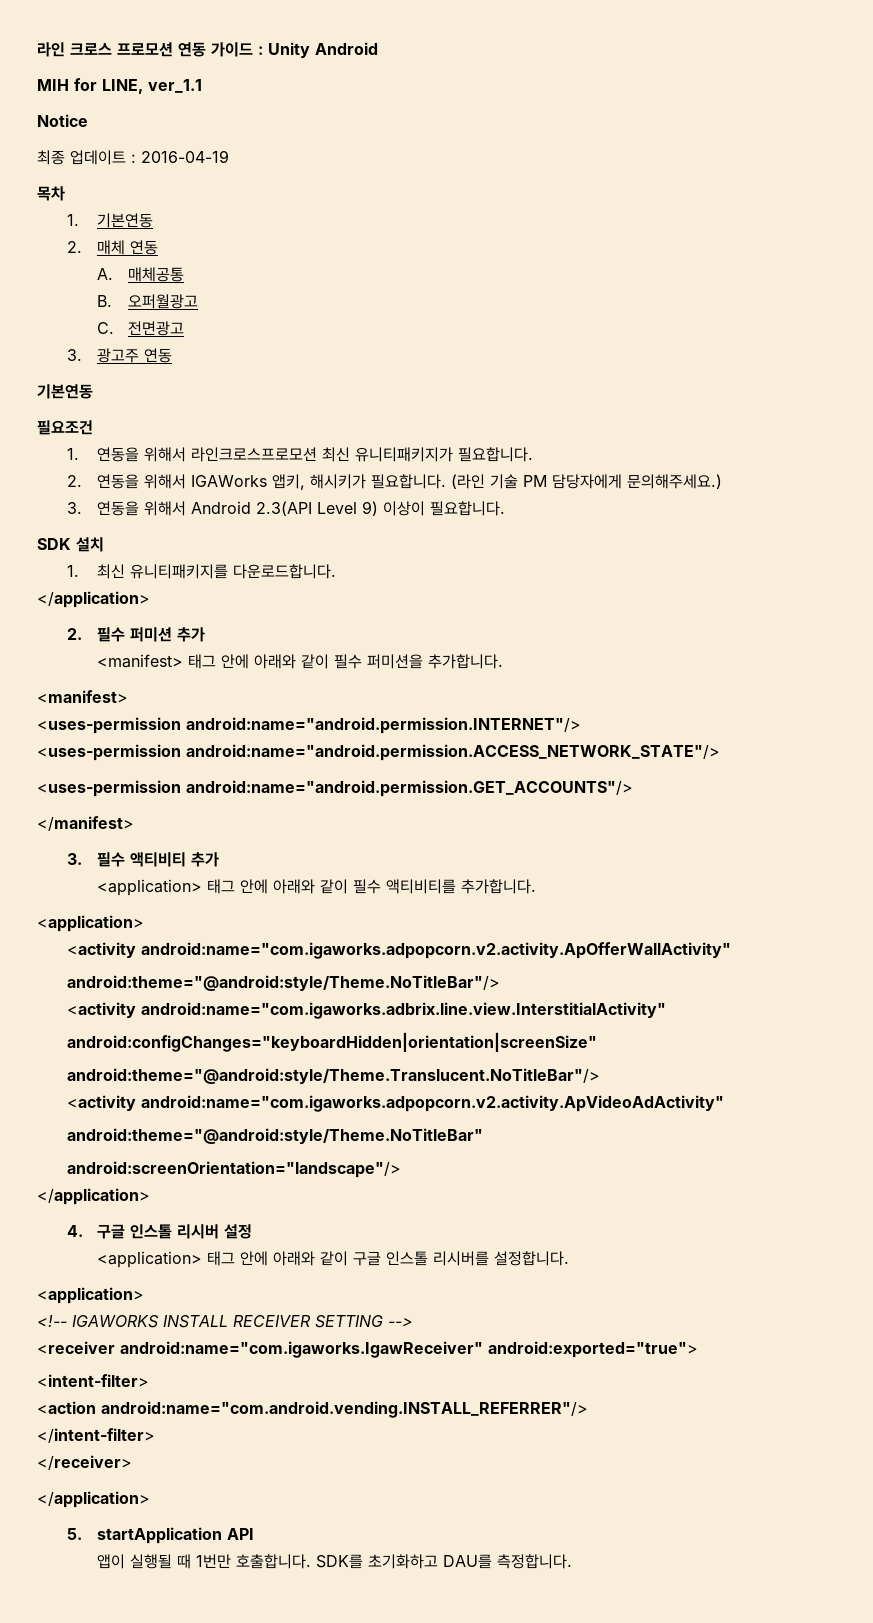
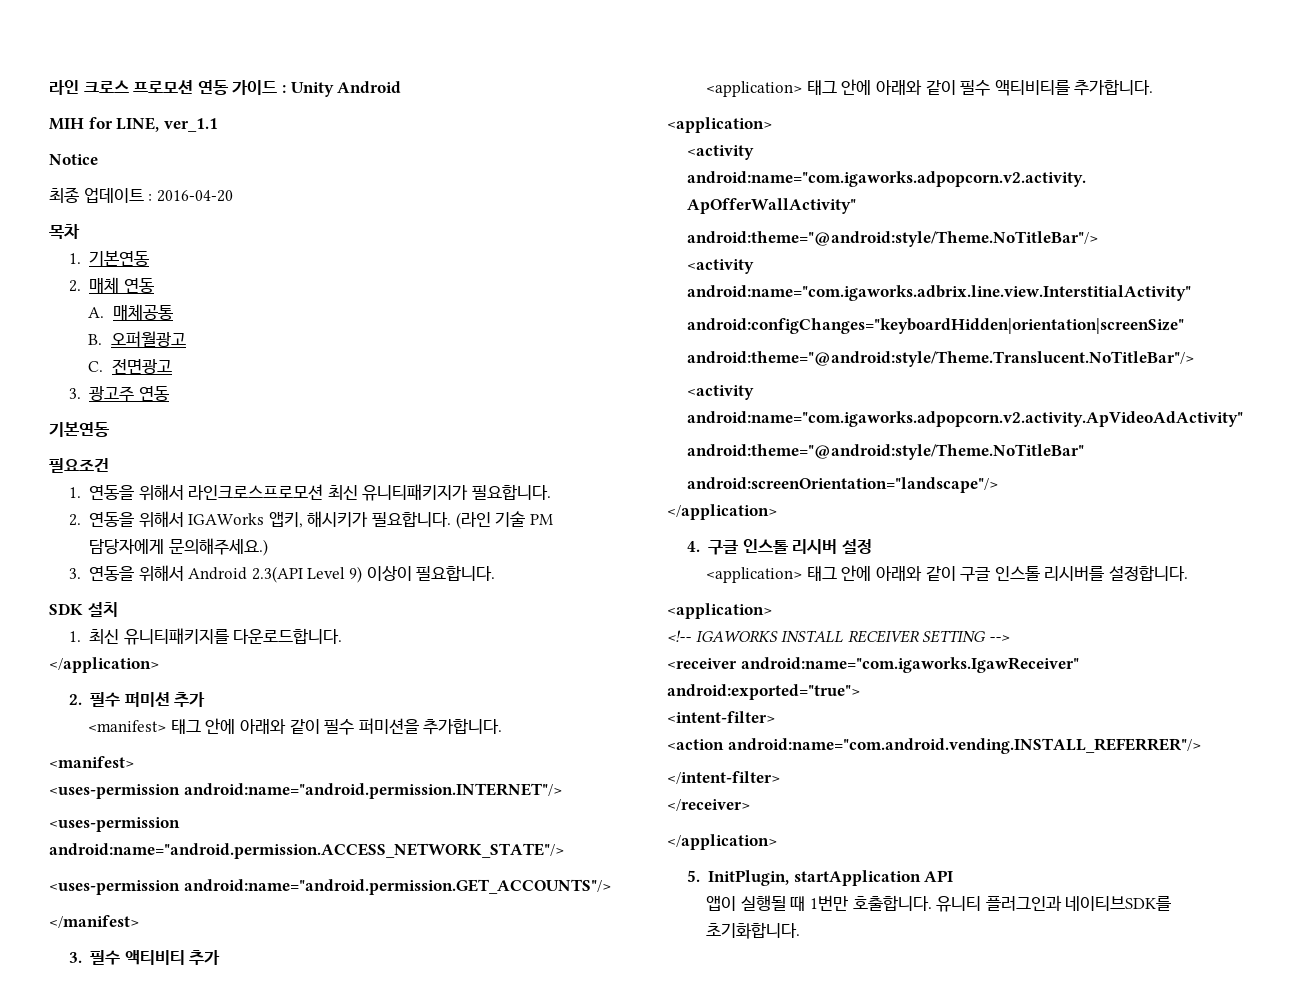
- 최종 업데이트 : 2016-04-19
+ 최종 업데이트 : 2016-04-20
- 5. startApplication API
+ 5. InitPlugin, startApplication API
- SDK를 초기화하고 DAU를 측정합니다.
+ 유니티 플러그인과 네이티브SDK를 초기화합니다.

